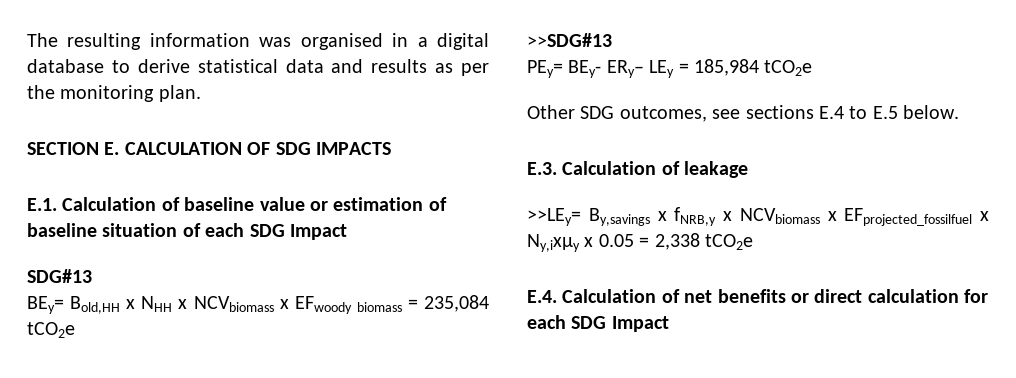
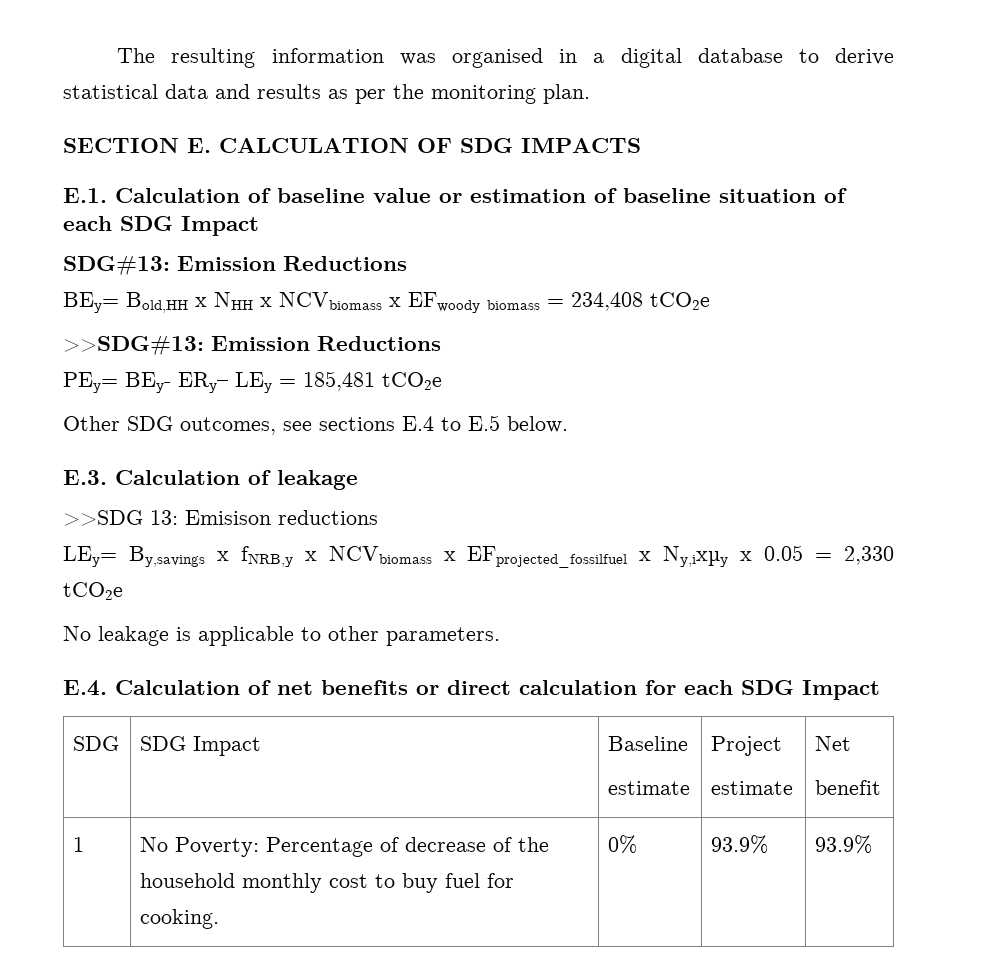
- SDG#13
+ SDG#13: Emission Reductions
- BEy= Bold,HH x NHH x NCVbiomass x EFwoody biomass = 235,084 tCO2e
- >>SDG#13
+ BEy= Bold,HH x NHH x NCVbiomass x EFwoody biomass = 234,408 tCO2e
+ >>SDG#13: Emission Reductions
- PEy= BEy- ERy– LEy = 185,984 tCO2e
+ PEy= BEy- ERy– LEy = 185,481 tCO2e
- >>LEy= By,savings x fNRB,y x NCVbiomass x EFprojected_fossilfuel x Ny,ixµy x 0.05 = 2,338 tCO2e
+ >>SDG 13: Emisison reductions
+ LEy= By,savings x fNRB,y x NCVbiomass x EFprojected_fossilfuel x Ny,ixµy x 0.05 = 2,330 tCO2e
+ No leakage is applicable to other parameters.
+ SDG | SDG Impact | Baseline
+ estimate | Project
+ estimate | Net
+ benefit
+ 1 | No Poverty: Percentage of decrease of the household monthly cost to buy fuel for cooking. | 0% | 93.9% | 93.9%

